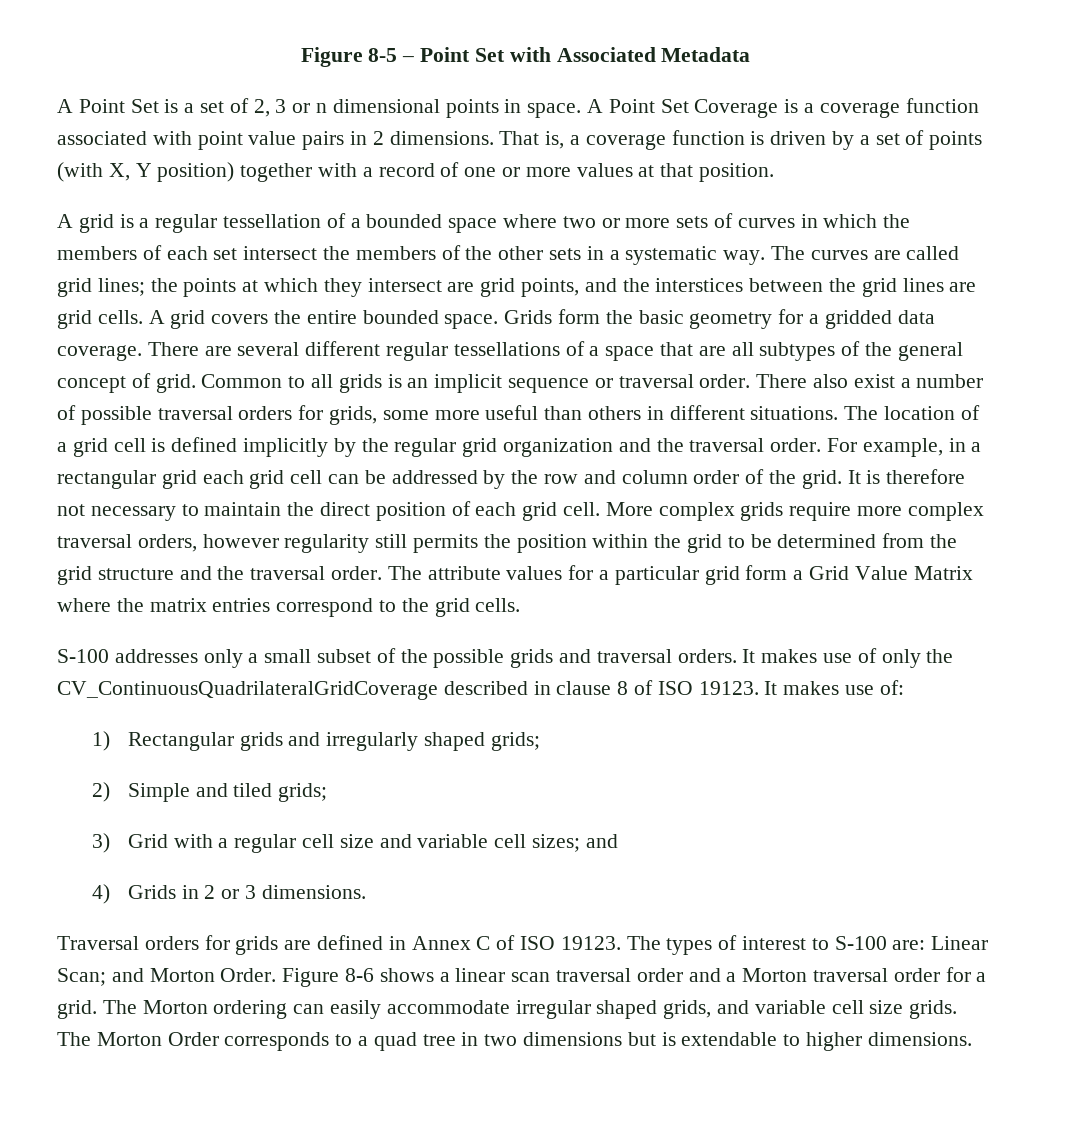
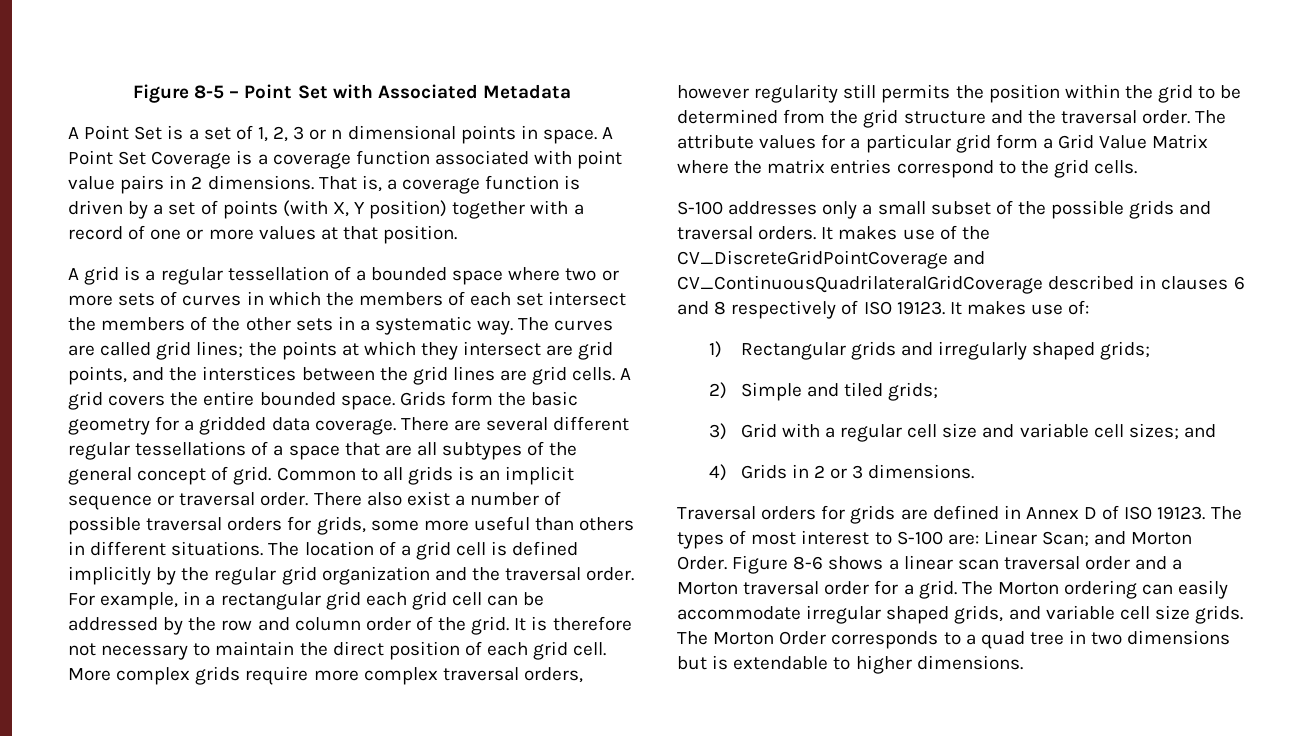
- A Point Set is a set of 2, 3 or n dimensional points in space.
+ A Point Set is a set of 1, 2, 3 or n dimensional points in space.
- It makes use of only the CV_ContinuousQuadrilateralGridCoverage described in clause 8 of ISO 19123.
+ It makes use of the CV_DiscreteGridPointCoverage and CV_ContinuousQuadrilateralGridCoverage described in clauses 6 and 8 respectively of ISO 19123.
- Traversal orders for grids are defined in Annex C of ISO 19123.
+ Traversal orders for grids are defined in Annex D of ISO 19123.
- The types of interest to S-100 are: Linear Scan; and Morton Order.
+ The types of most interest to S-100 are: Linear Scan; and Morton Order.

